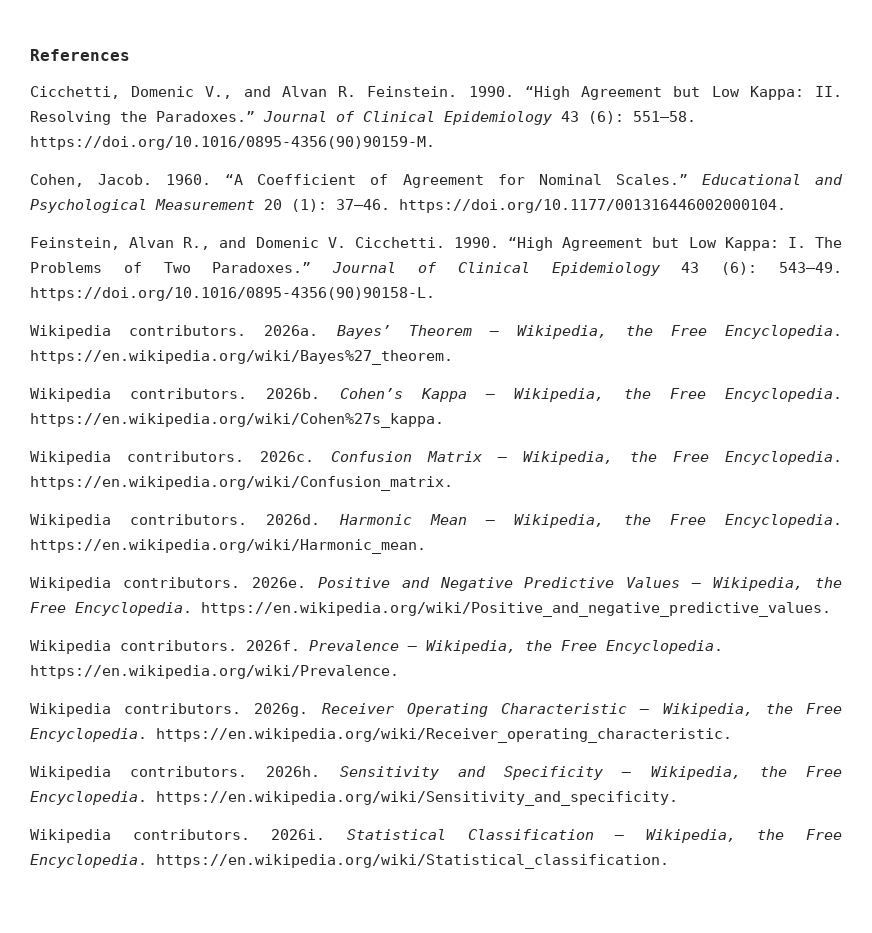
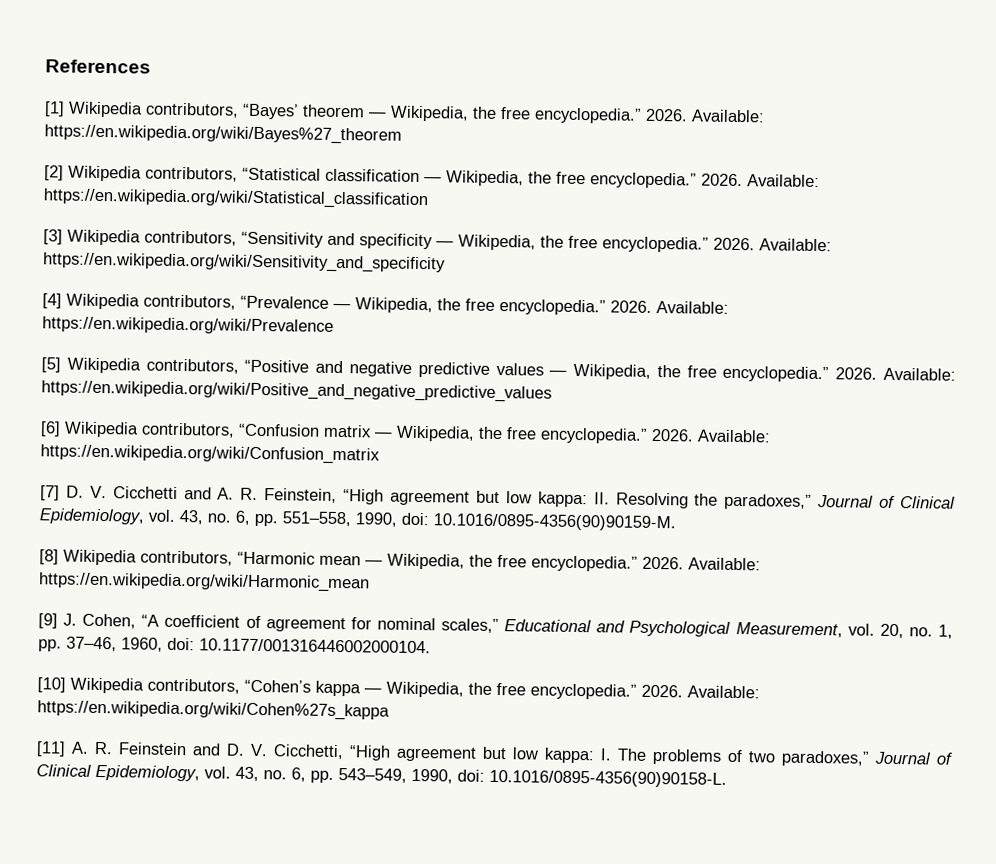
- Cicchetti, Domenic V., and Alvan R. Feinstein. 1990. “High Agreement but Low Kappa: II. Resolving the Paradoxes.” Journal of Clinical Epidemiology 43 (6): 551–58. https://doi.org/10.1016/0895-4356(90)90159-M.
- Cohen, Jacob. 1960. “A Coefficient of Agreement for Nominal Scales.” Educational and Psychological Measurement 20 (1): 37–46. https://doi.org/10.1177/001316446002000104.
- Feinstein, Alvan R., and Domenic V. Cicchetti. 1990. “High Agreement but Low Kappa: I. The Problems of Two Paradoxes.” Journal of Clinical Epidemiology 43 (6): 543–49. https://doi.org/10.1016/0895-4356(90)90158-L.
- Wikipedia contributors. 2026a. Bayes’ Theorem — Wikipedia, the Free Encyclopedia. https://en.wikipedia.org/wiki/Bayes%27_theorem.
- Wikipedia contributors. 2026b. Cohen’s Kappa — Wikipedia, the Free Encyclopedia. https://en.wikipedia.org/wiki/Cohen%27s_kappa.
- Wikipedia contributors. 2026c. Confusion Matrix — Wikipedia, the Free Encyclopedia. https://en.wikipedia.org/wiki/Confusion_matrix.
- Wikipedia contributors. 2026d. Harmonic Mean — Wikipedia, the Free Encyclopedia. https://en.wikipedia.org/wiki/Harmonic_mean.
- Wikipedia contributors. 2026e. Positive and Negative Predictive Values — Wikipedia, the Free Encyclopedia. https://en.wikipedia.org/wiki/Positive_and_negative_predictive_values.
- Wikipedia contributors. 2026f. Prevalence — Wikipedia, the Free Encyclopedia. https://en.wikipedia.org/wiki/Prevalence.
- Wikipedia contributors. 2026g. Receiver Operating Characteristic — Wikipedia, the Free Encyclopedia. https://en.wikipedia.org/wiki/Receiver_operating_characteristic.
- Wikipedia contributors. 2026h. Sensitivity and Specificity — Wikipedia, the Free Encyclopedia. https://en.wikipedia.org/wiki/Sensitivity_and_specificity.
- Wikipedia contributors. 2026i. Statistical Classification — Wikipedia, the Free Encyclopedia. https://en.wikipedia.org/wiki/Statistical_classification.
+ [1] Wikipedia contributors, “Bayes’ theorem — Wikipedia, the free encyclopedia.” 2026. Available: https://en.wikipedia.org/wiki/Bayes%27_theorem
+ [2] Wikipedia contributors, “Statistical classification — Wikipedia, the free encyclopedia.” 2026. Available: https://en.wikipedia.org/wiki/Statistical_classification
+ [3] Wikipedia contributors, “Sensitivity and specificity — Wikipedia, the free encyclopedia.” 2026. Available: https://en.wikipedia.org/wiki/Sensitivity_and_specificity
+ [4] Wikipedia contributors, “Prevalence — Wikipedia, the free encyclopedia.” 2026. Available: https://en.wikipedia.org/wiki/Prevalence
+ [5] Wikipedia contributors, “Positive and negative predictive values — Wikipedia, the free encyclopedia.” 2026. Available: https://en.wikipedia.org/wiki/Positive_and_negative_predictive_values
+ [6] Wikipedia contributors, “Confusion matrix — Wikipedia, the free encyclopedia.” 2026. Available: https://en.wikipedia.org/wiki/Confusion_matrix
+ [7] D. V. Cicchetti and A. R. Feinstein, “High agreement but low kappa: II. Resolving the paradoxes,” Journal of Clinical Epidemiology, vol. 43, no. 6, pp. 551–558, 1990, doi: 10.1016/0895-4356(90)90159-M.
+ [8] Wikipedia contributors, “Harmonic mean — Wikipedia, the free encyclopedia.” 2026. Available: https://en.wikipedia.org/wiki/Harmonic_mean
+ [9] J. Cohen, “A coefficient of agreement for nominal scales,” Educational and Psychological Measurement, vol. 20, no. 1, pp. 37–46, 1960, doi: 10.1177/001316446002000104.
+ [10] Wikipedia contributors, “Cohen’s kappa — Wikipedia, the free encyclopedia.” 2026. Available: https://en.wikipedia.org/wiki/Cohen%27s_kappa
+ [11] A. R. Feinstein and D. V. Cicchetti, “High agreement but low kappa: I. The problems of two paradoxes,” Journal of Clinical Epidemiology, vol. 43, no. 6, pp. 543–549, 1990, doi: 10.1016/0895-4356(90)90158-L.

